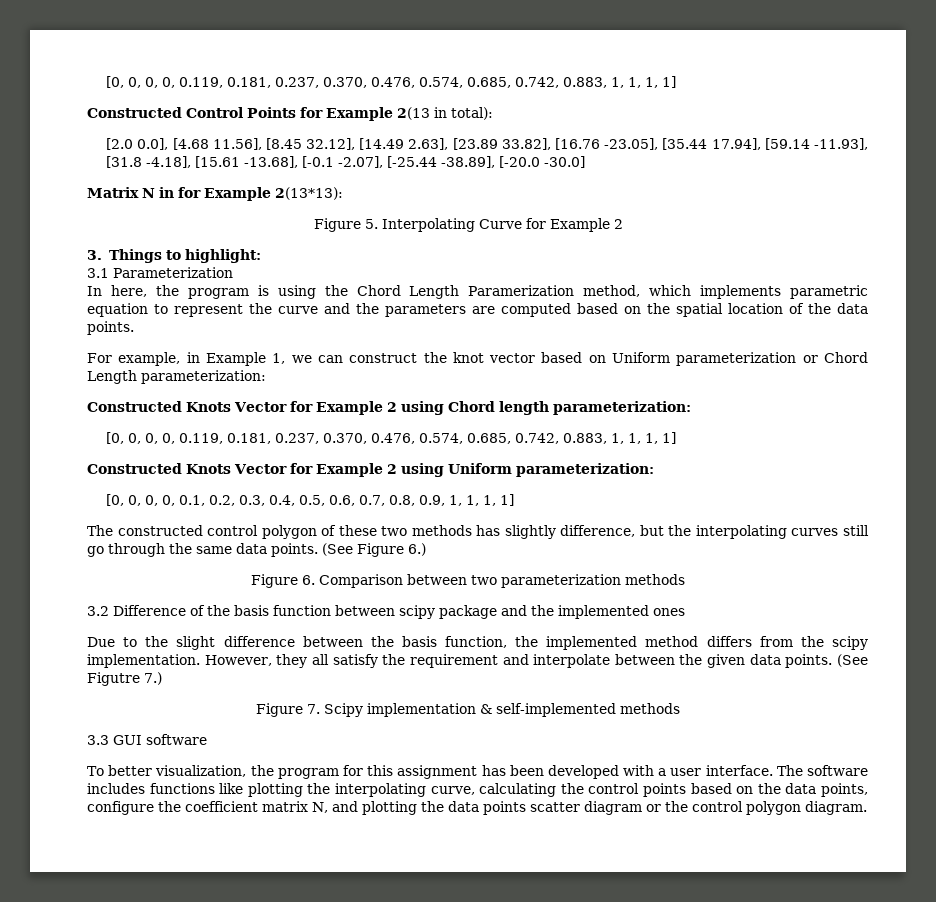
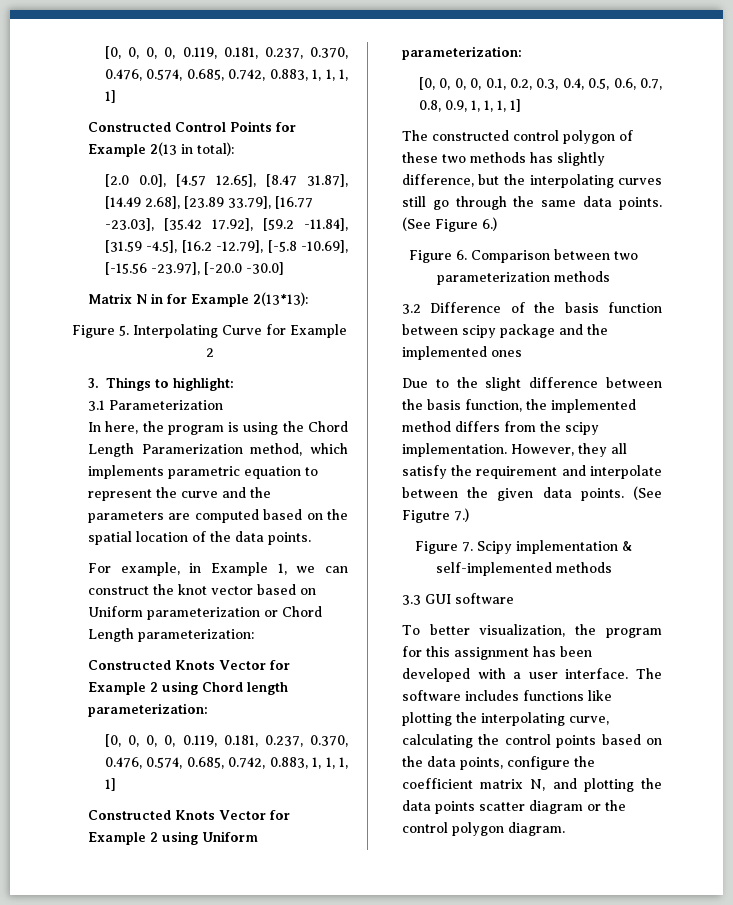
- [2.0 0.0], [4.68 11.56], [8.45 32.12], [14.49 2.63], [23.89 33.82], [16.76 -23.05], [35.44 17.94], [59.14 -11.93], [31.8 -4.18], [15.61 -13.68], [-0.1 -2.07], [-25.44 -38.89], [-20.0 -30.0]
+ [2.0 0.0], [4.57 12.65], [8.47 31.87], [14.49 2.68], [23.89 33.79], [16.77 -23.03], [35.42 17.92], [59.2 -11.84], [31.59 -4.5], [16.2 -12.79], [-5.8 -10.69], [-15.56 -23.97], [-20.0 -30.0]

